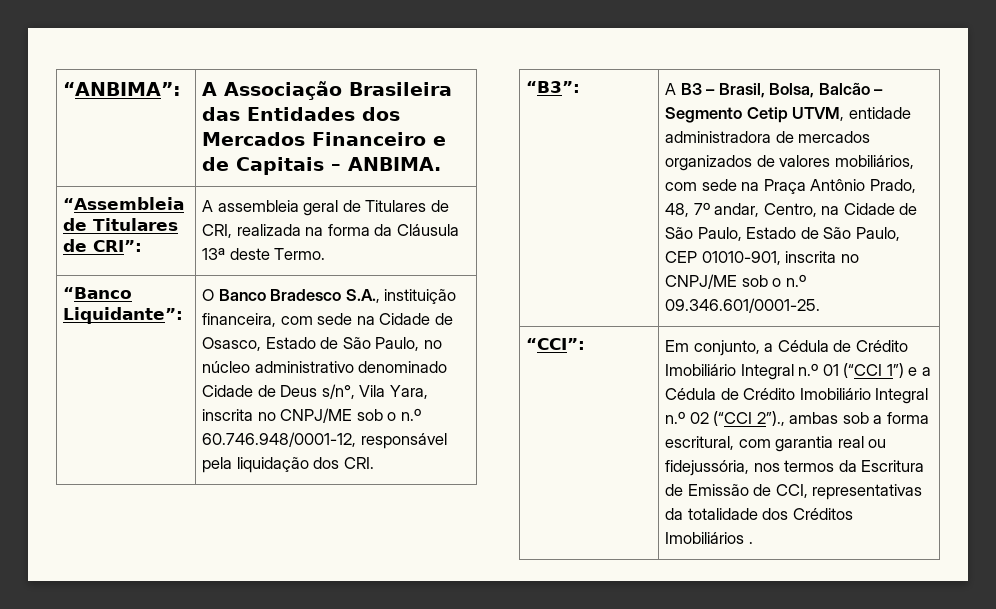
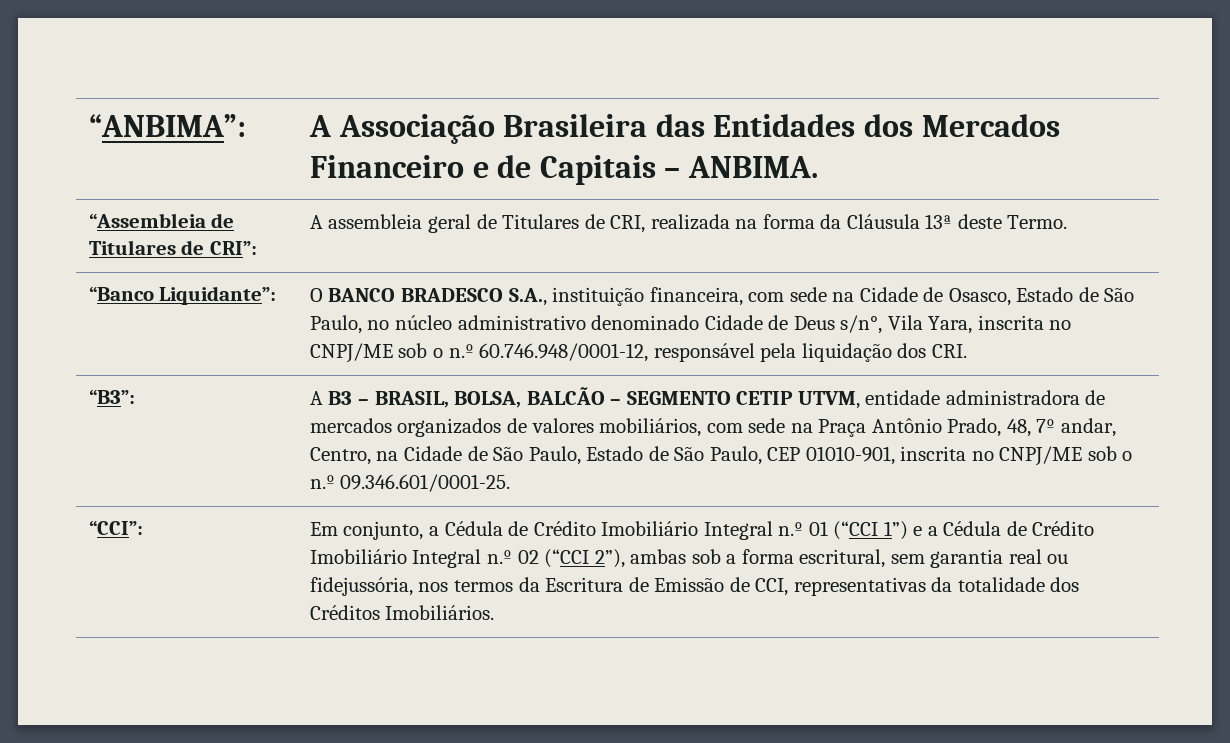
- “Banco Liquidante”: | O Banco Bradesco S.A., instituição financeira, com sede na Cidade de Osasco, Estado de São Paulo, no núcleo administrativo denominado Cidade de Deus s/n°, Vila Yara, inscrita no CNPJ/ME sob o n.º 60.746.948/0001-12, responsável pela liquidação dos CRI.
+ “Banco Liquidante”: | O BANCO BRADESCO S.A., instituição financeira, com sede na Cidade de Osasco, Estado de São Paulo, no núcleo administrativo denominado Cidade de Deus s/n°, Vila Yara, inscrita no CNPJ/ME sob o n.º 60.746.948/0001-12, responsável pela liquidação dos CRI.
- A B3 – Brasil, Bolsa, Balcão – Segmento Cetip UTVM, entidade administradora de mercados organizados de valores mobiliários, com sede na Praça Antônio Prado, 48, 7º andar, Centro, na Cidade de São Paulo, Estado de São Paulo, CEP 01010-901, inscrita no CNPJ/ME sob o n.º 09.346.601/0001-25.
+ A B3 – BRASIL, BOLSA, BALCÃO – SEGMENTO CETIP UTVM, entidade administradora de mercados organizados de valores mobiliários, com sede na Praça Antônio Prado, 48, 7º andar, Centro, na Cidade de São Paulo, Estado de São Paulo, CEP 01010-901, inscrita no CNPJ/ME sob o n.º 09.346.601/0001-25.
- Em conjunto, a Cédula de Crédito Imobiliário Integral n.º 01 (“CCI 1”) e a Cédula de Crédito Imobiliário Integral n.º 02 (“CCI 2”)., ambas sob a forma escritural, com garantia real ou fidejussória, nos termos da Escritura de Emissão de CCI, representativas da totalidade dos Créditos Imobiliários .
+ Em conjunto, a Cédula de Crédito Imobiliário Integral n.º 01 (“CCI 1”) e a Cédula de Crédito Imobiliário Integral n.º 02 (“CCI 2”), ambas sob a forma escritural, sem garantia real ou fidejussória, nos termos da Escritura de Emissão de CCI, representativas da totalidade dos Créditos Imobiliários.

